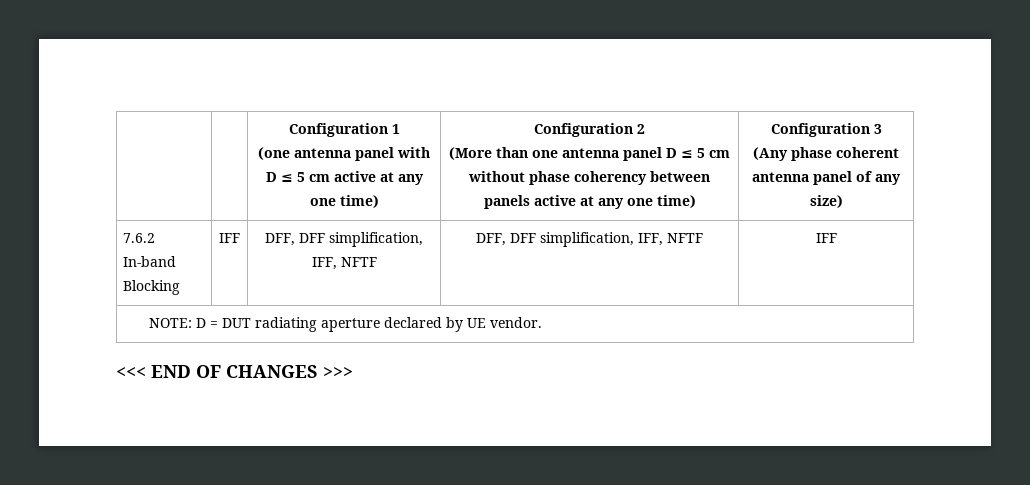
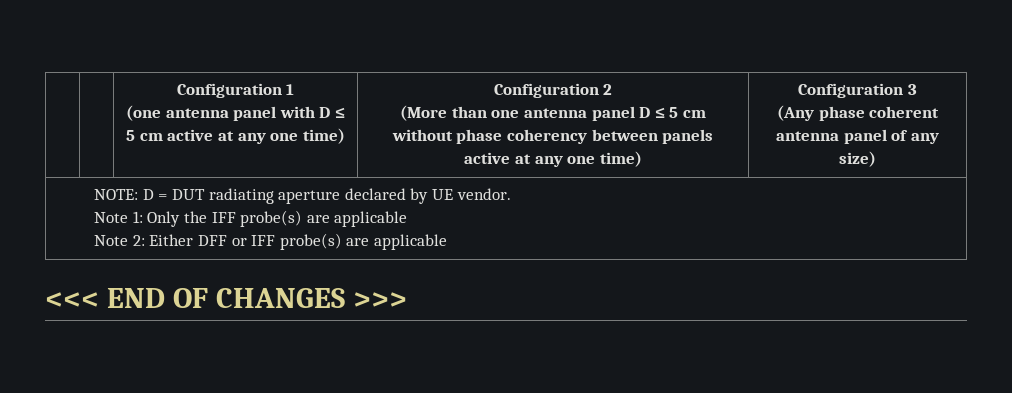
- 7.6.2 In-band Blocking | IFF | DFF, DFF simplification, IFF, NFTF | DFF, DFF simplification, IFF, NFTF | IFF
  NOTE: D = DUT radiating aperture declared by UE vendor.
+ Note 1: Only the IFF probe(s) are applicable
+ Note 2: Either DFF or IFF probe(s) are applicable

